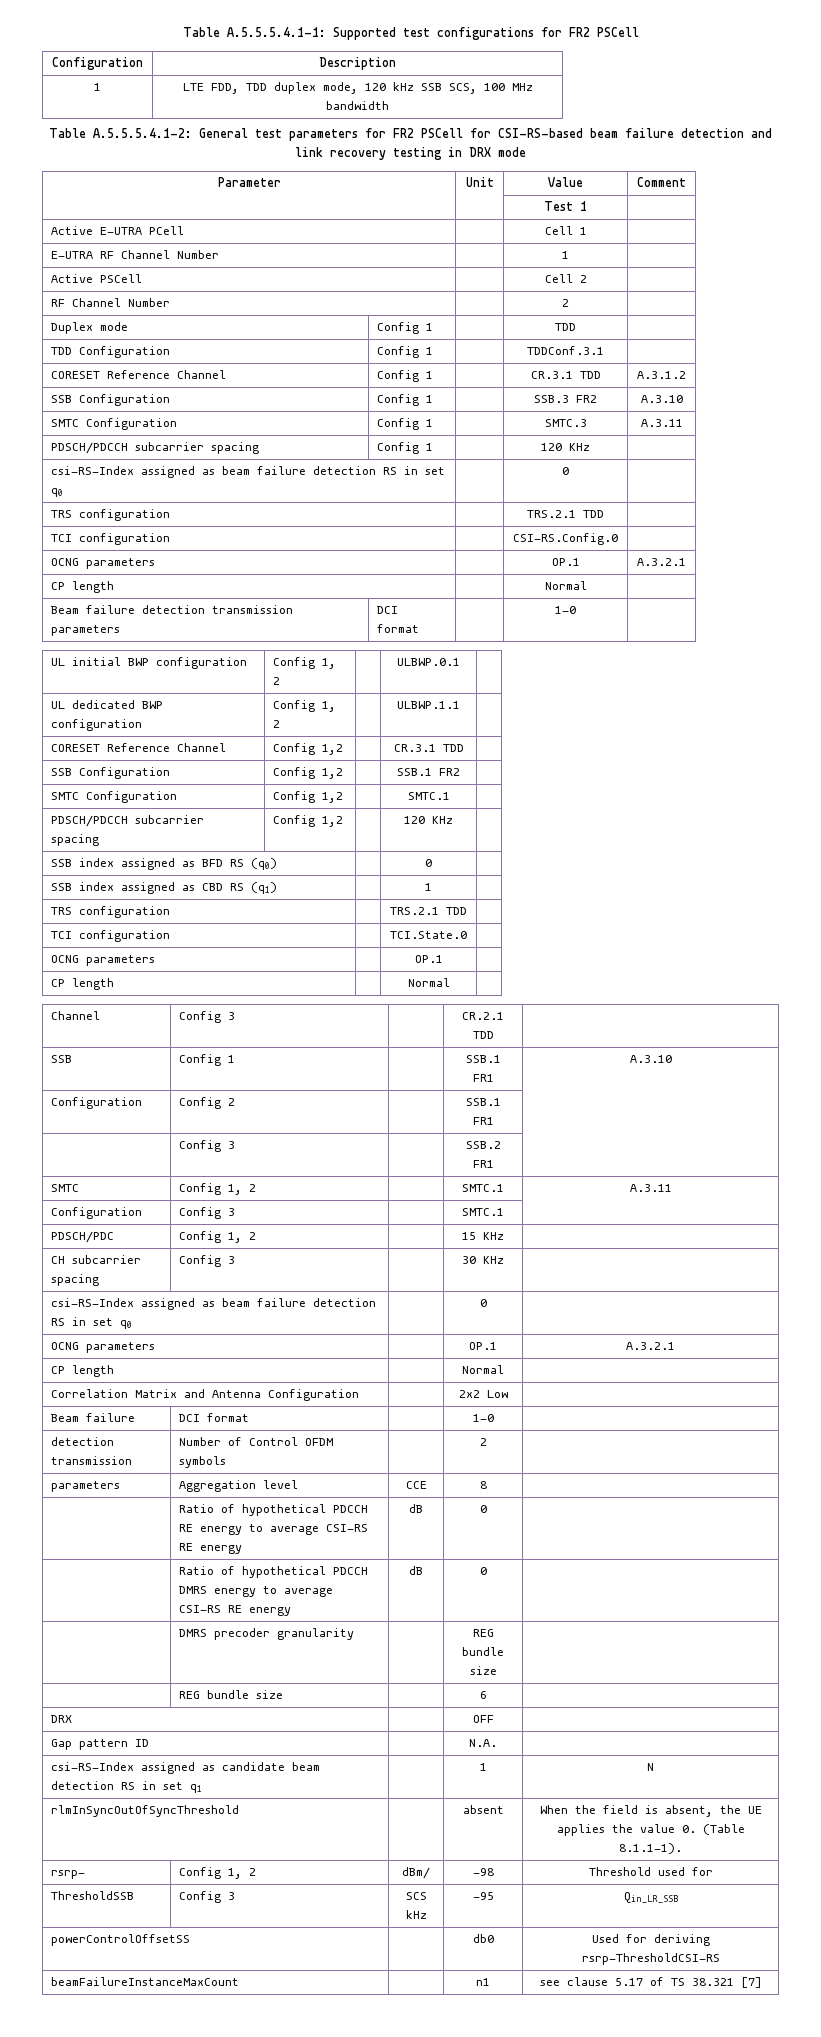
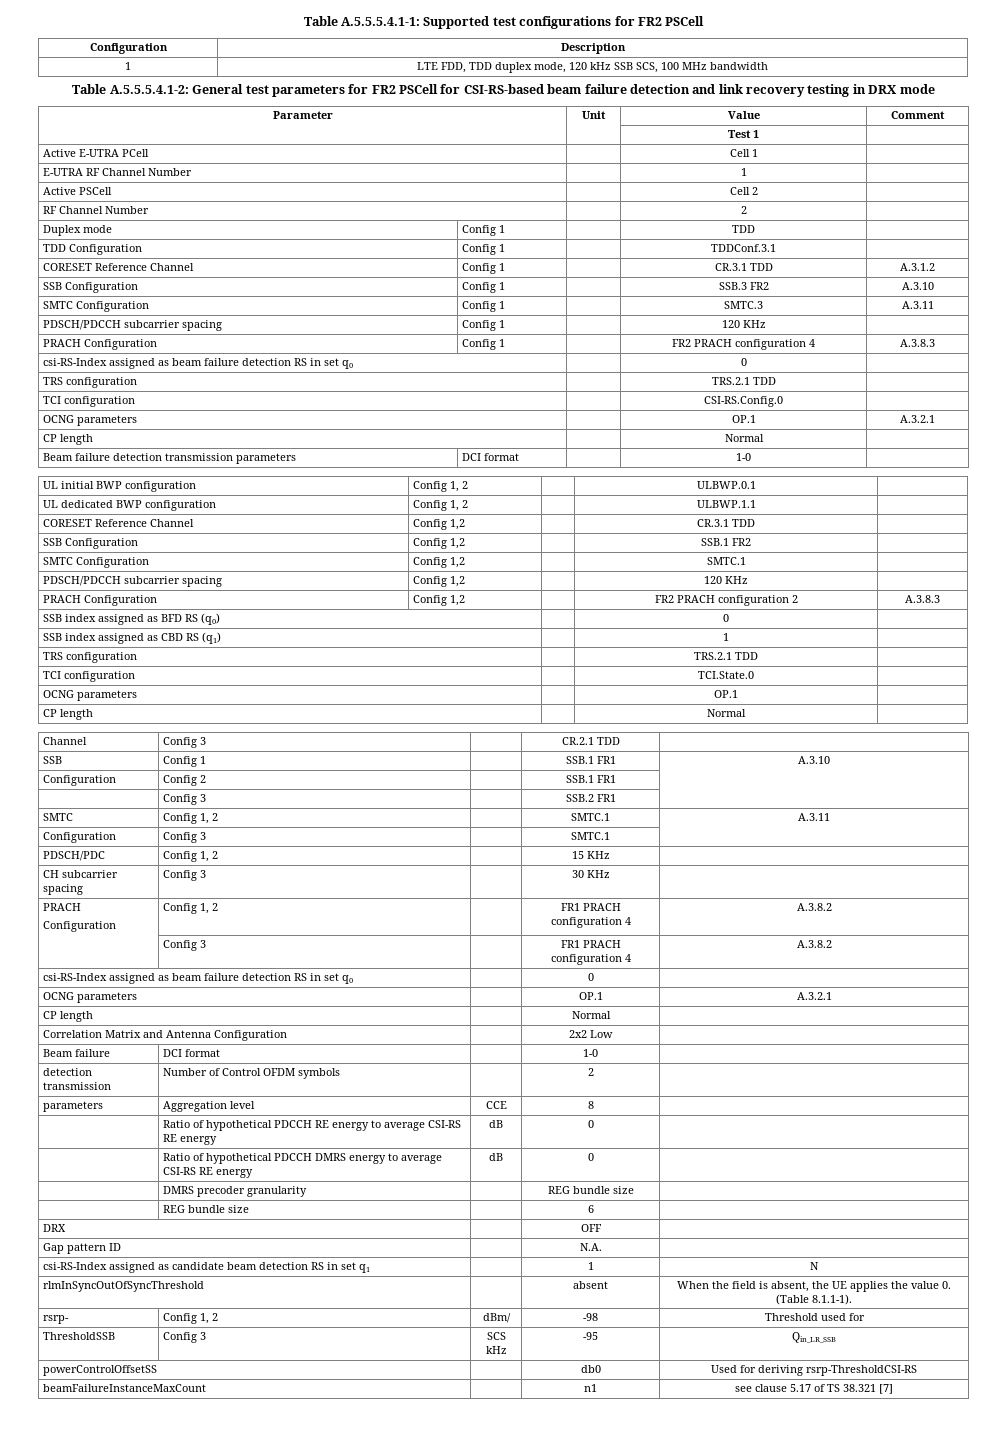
+ PRACH Configuration | Config 1 | | FR2 PRACH configuration 4 | A.3.8.3
+ PRACH Configuration | Config 1,2 | | FR2 PRACH configuration 2 | A.3.8.3
  CH subcarrier spacing | Config 3 | | 30 KHz |
+ PRACH
+ Configuration | Config 1, 2 | | FR1 PRACH configuration 4 | A.3.8.2
+ | Config 3 | | FR1 PRACH configuration 4 | A.3.8.2

